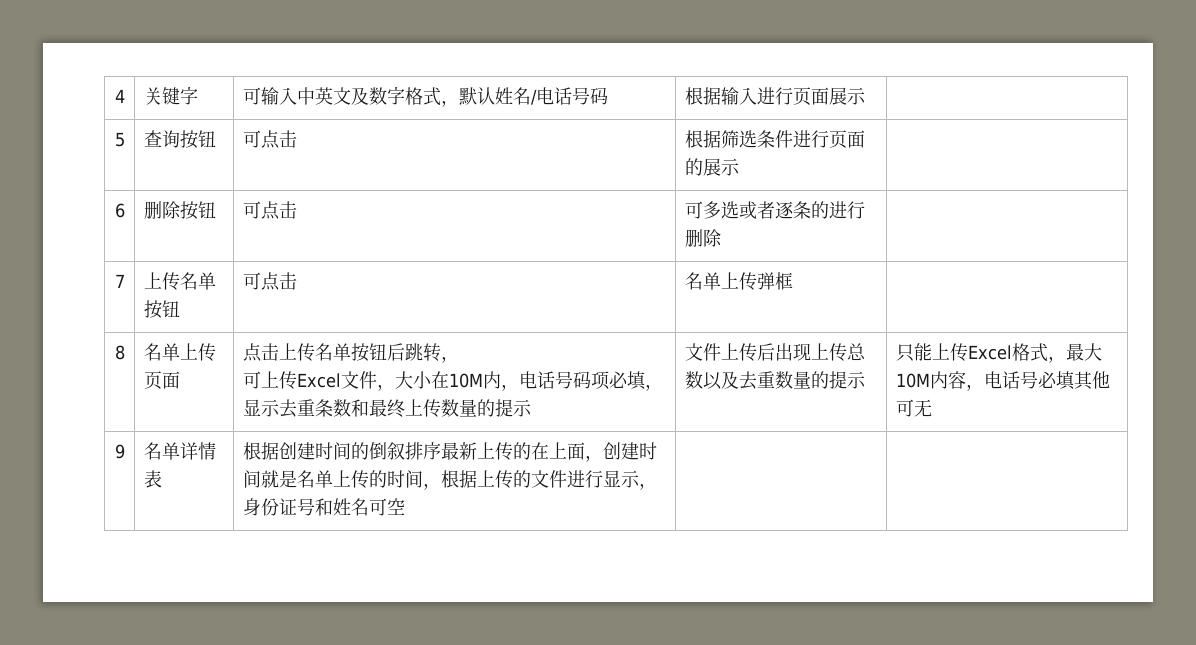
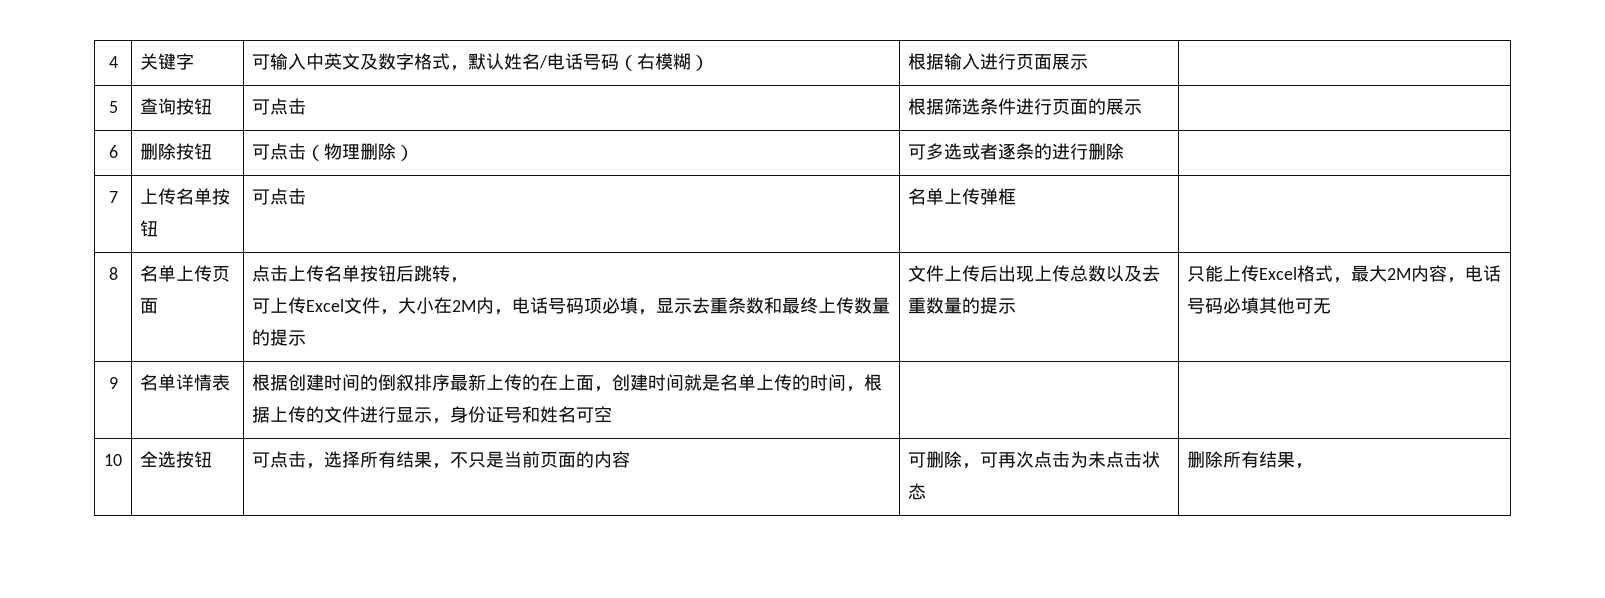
- 4 | 关键字 | 可输入中英文及数字格式，默认姓名/电话号码 | 根据输入进行页面展示 |
+ 4 | 关键字 | 可输入中英文及数字格式，默认姓名/电话号码（右模糊） | 根据输入进行页面展示 |
- 6 | 删除按钮 | 可点击 | 可多选或者逐条的进行删除 |
+ 6 | 删除按钮 | 可点击（物理删除） | 可多选或者逐条的进行删除 |
- 可上传Excel文件，大小在10M内，电话号码项必填，显示去重条数和最终上传数量的提示
+ 可上传Excel文件，大小在2M内，电话号码项必填，显示去重条数和最终上传数量的提示
- 只能上传Excel格式，最大10M内容，电话号必填其他可无
+ 只能上传Excel格式，最大2M内容，电话号码必填其他可无
+ 10 | 全选按钮 | 可点击，选择所有结果，不只是当前页面的内容 | 可删除，可再次点击为未点击状态 | 删除所有结果，

